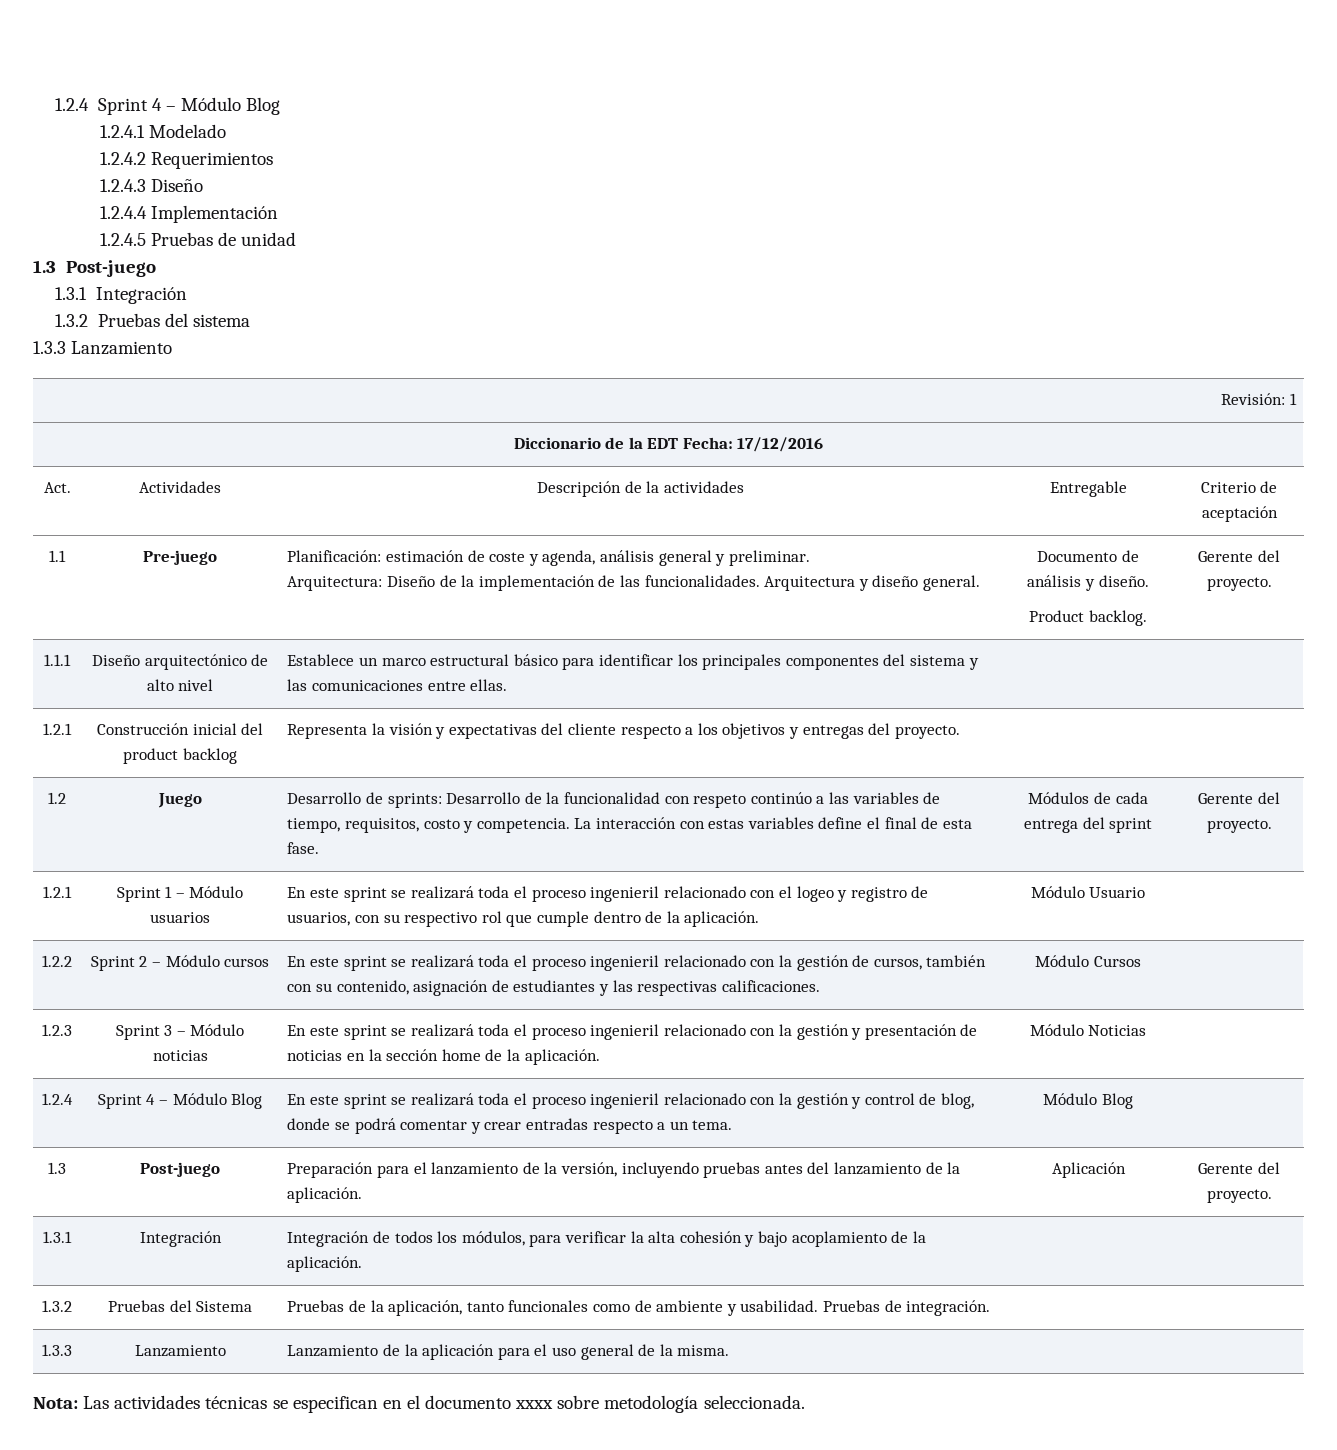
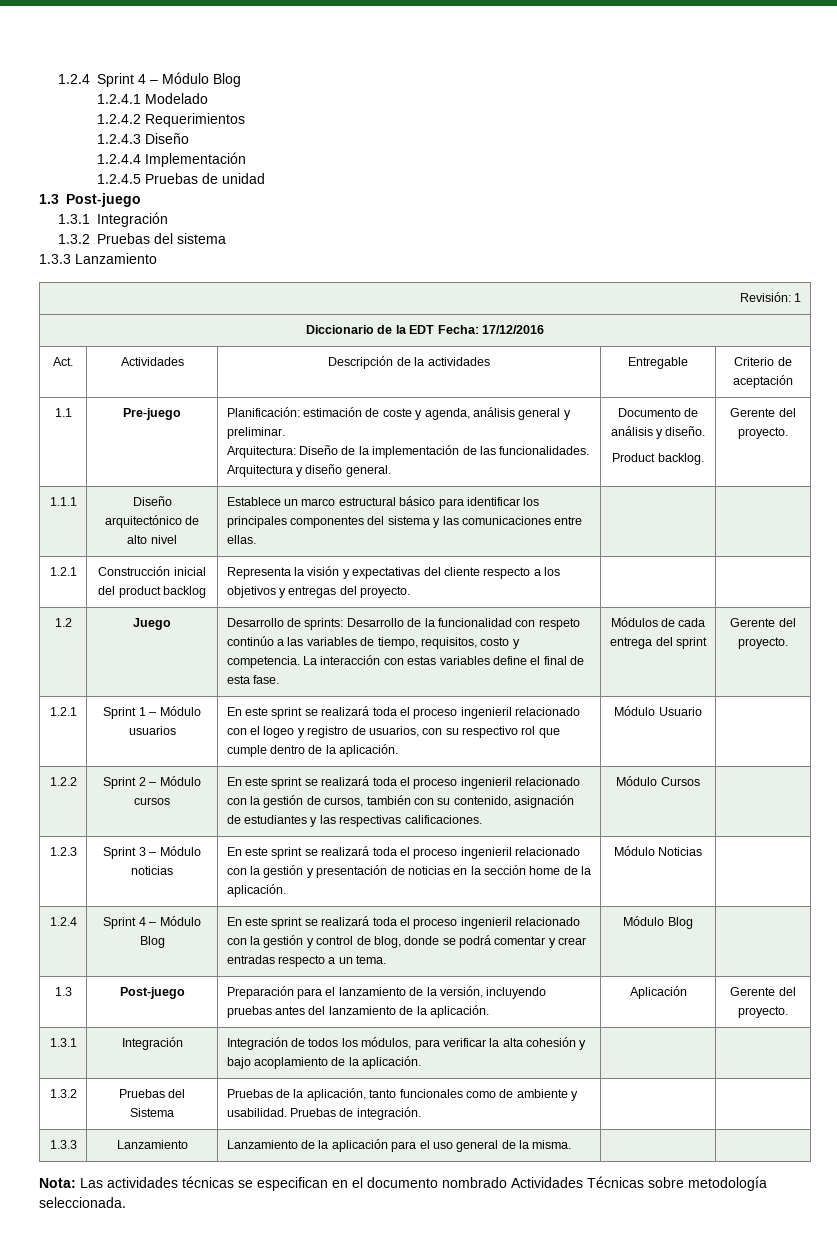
- Nota: Las actividades técnicas se especifican en el documento xxxx sobre metodología seleccionada.
+ Nota: Las actividades técnicas se especifican en el documento nombrado Actividades Técnicas sobre metodología seleccionada.

